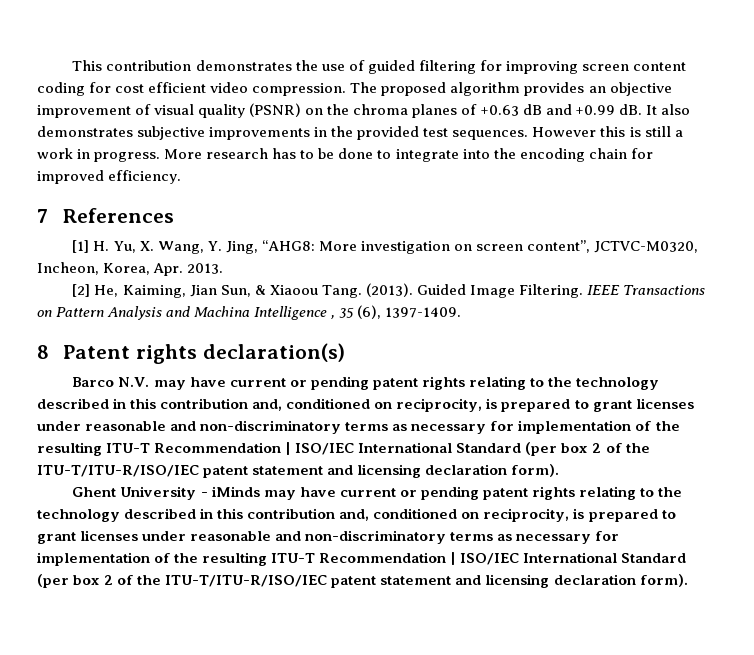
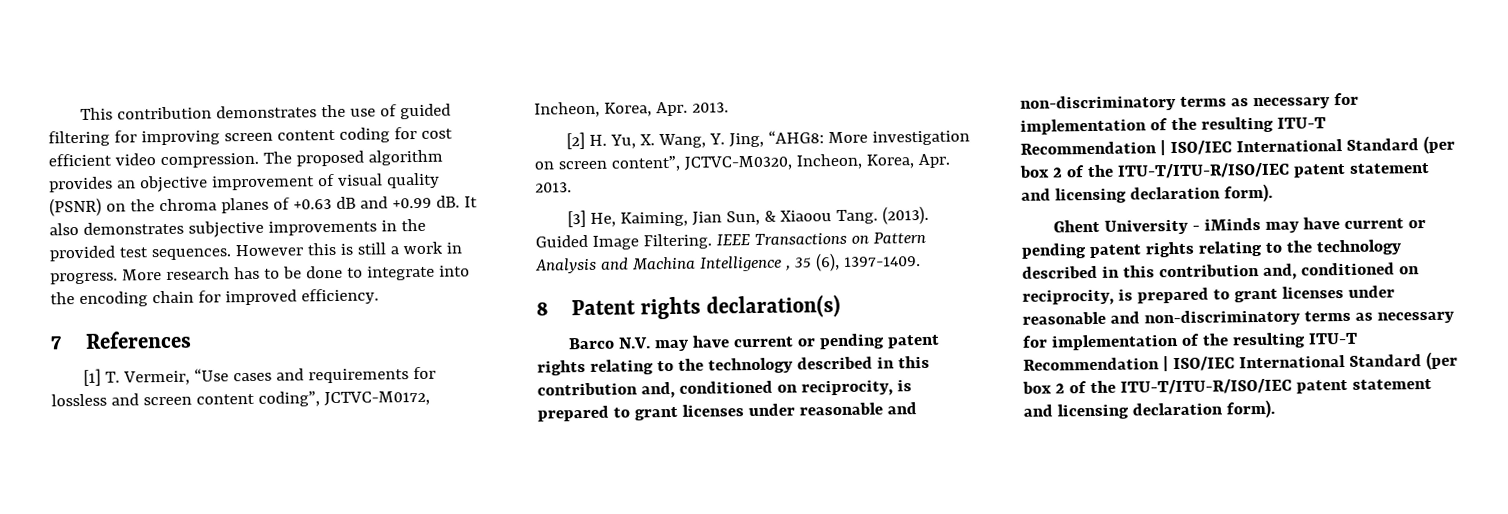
- [1] H. Yu, X. Wang, Y. Jing, “AHG8: More investigation on screen content”, JCTVC-M0320, Incheon, Korea, Apr. 2013.
+ [1] T. Vermeir, “Use cases and requirements for lossless and screen content coding”, JCTVC-M0172, Incheon, Korea, Apr. 2013.
+ [2] H. Yu, X. Wang, Y. Jing, “AHG8: More investigation on screen content”, JCTVC-M0320, Incheon, Korea, Apr. 2013.
- [2] He, Kaiming, Jian Sun, & Xiaoou Tang.
+ [3] He, Kaiming, Jian Sun, & Xiaoou Tang.

